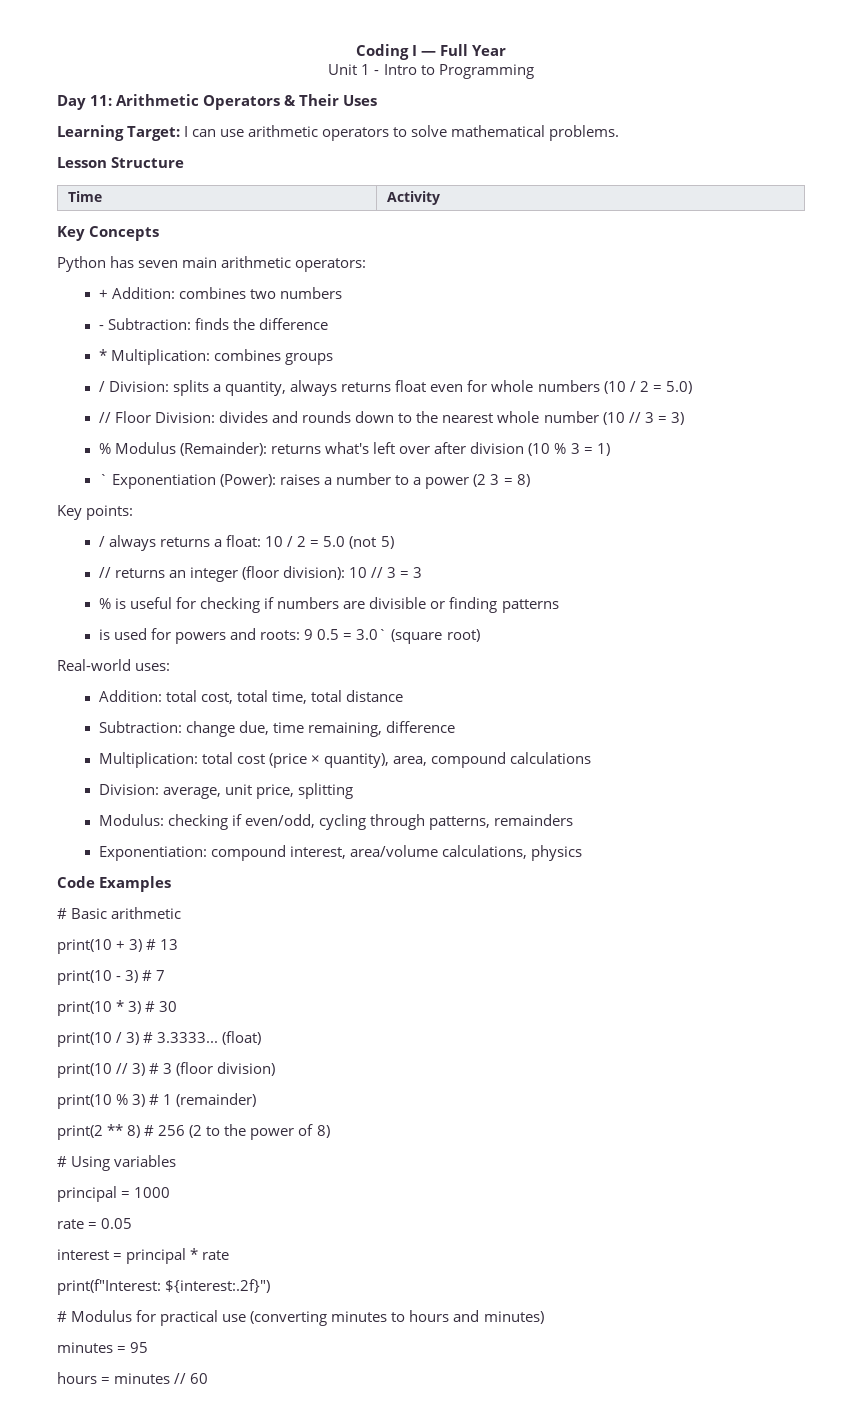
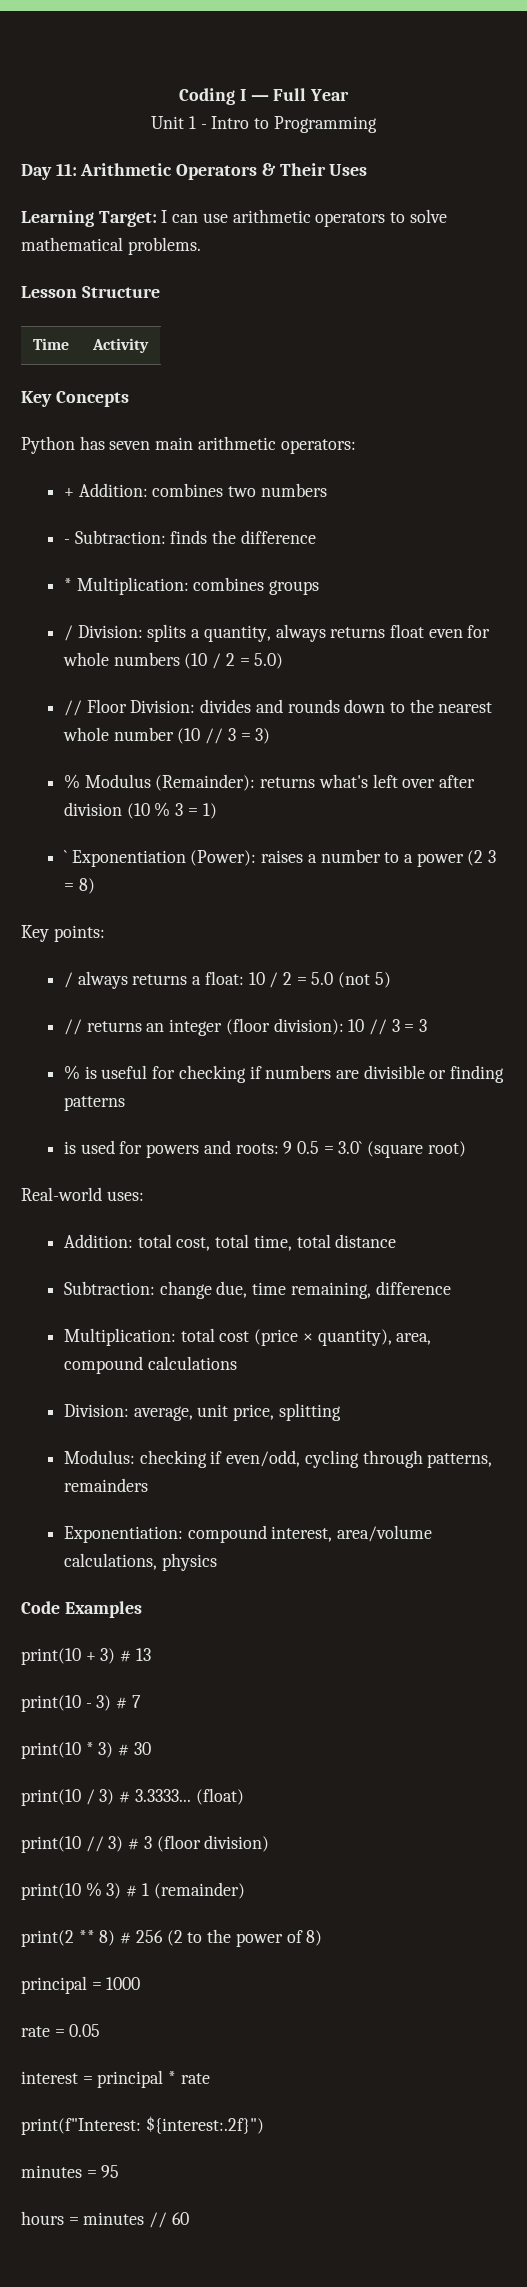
- # Basic arithmetic
- # Using variables
- # Modulus for practical use (converting minutes to hours and minutes)

